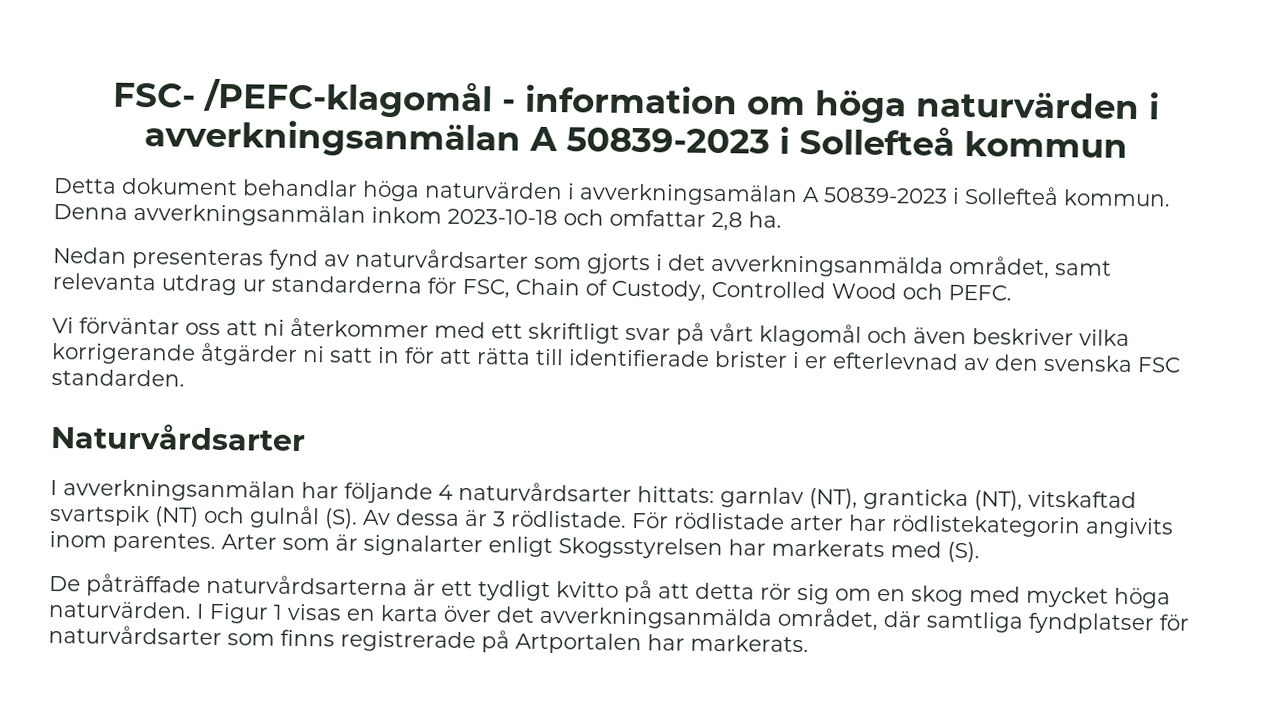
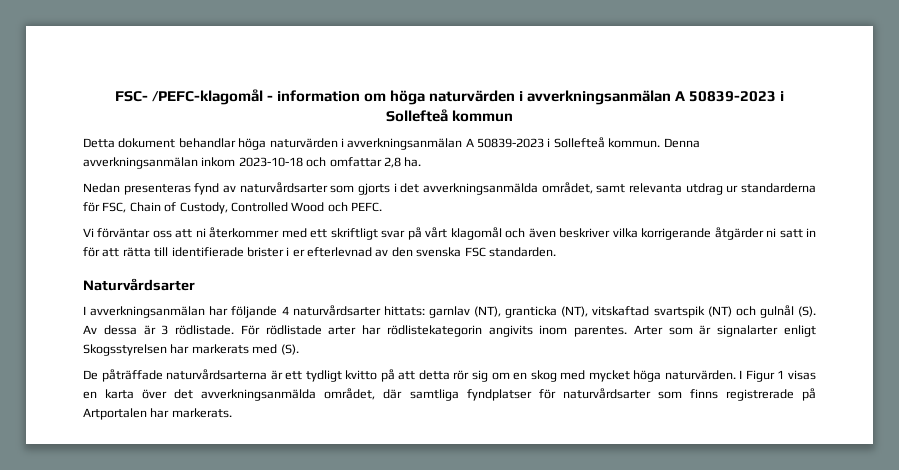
- Detta dokument behandlar höga naturvärden i avverkningsamälan A 50839-2023 i Sollefteå kommun.
+ Detta dokument behandlar höga naturvärden i avverkningsanmälan A 50839-2023 i Sollefteå kommun.

